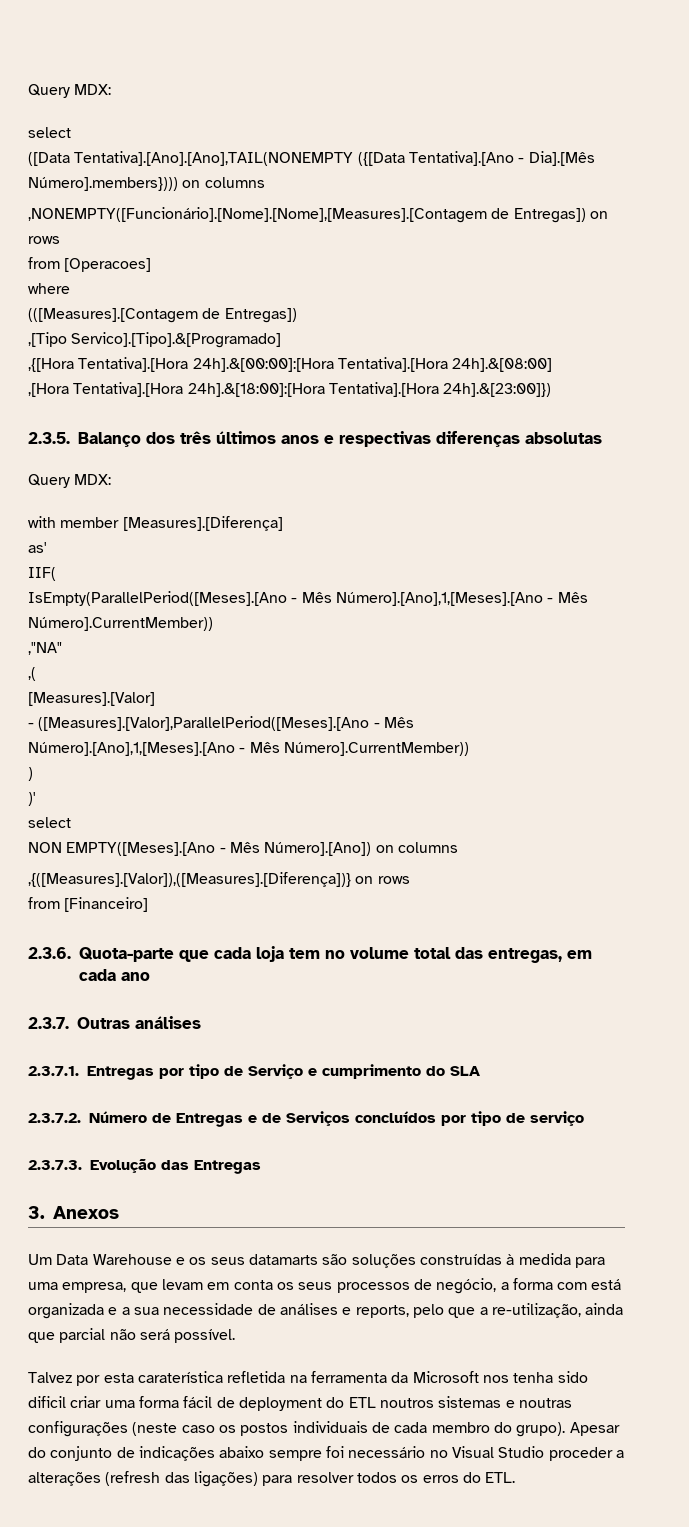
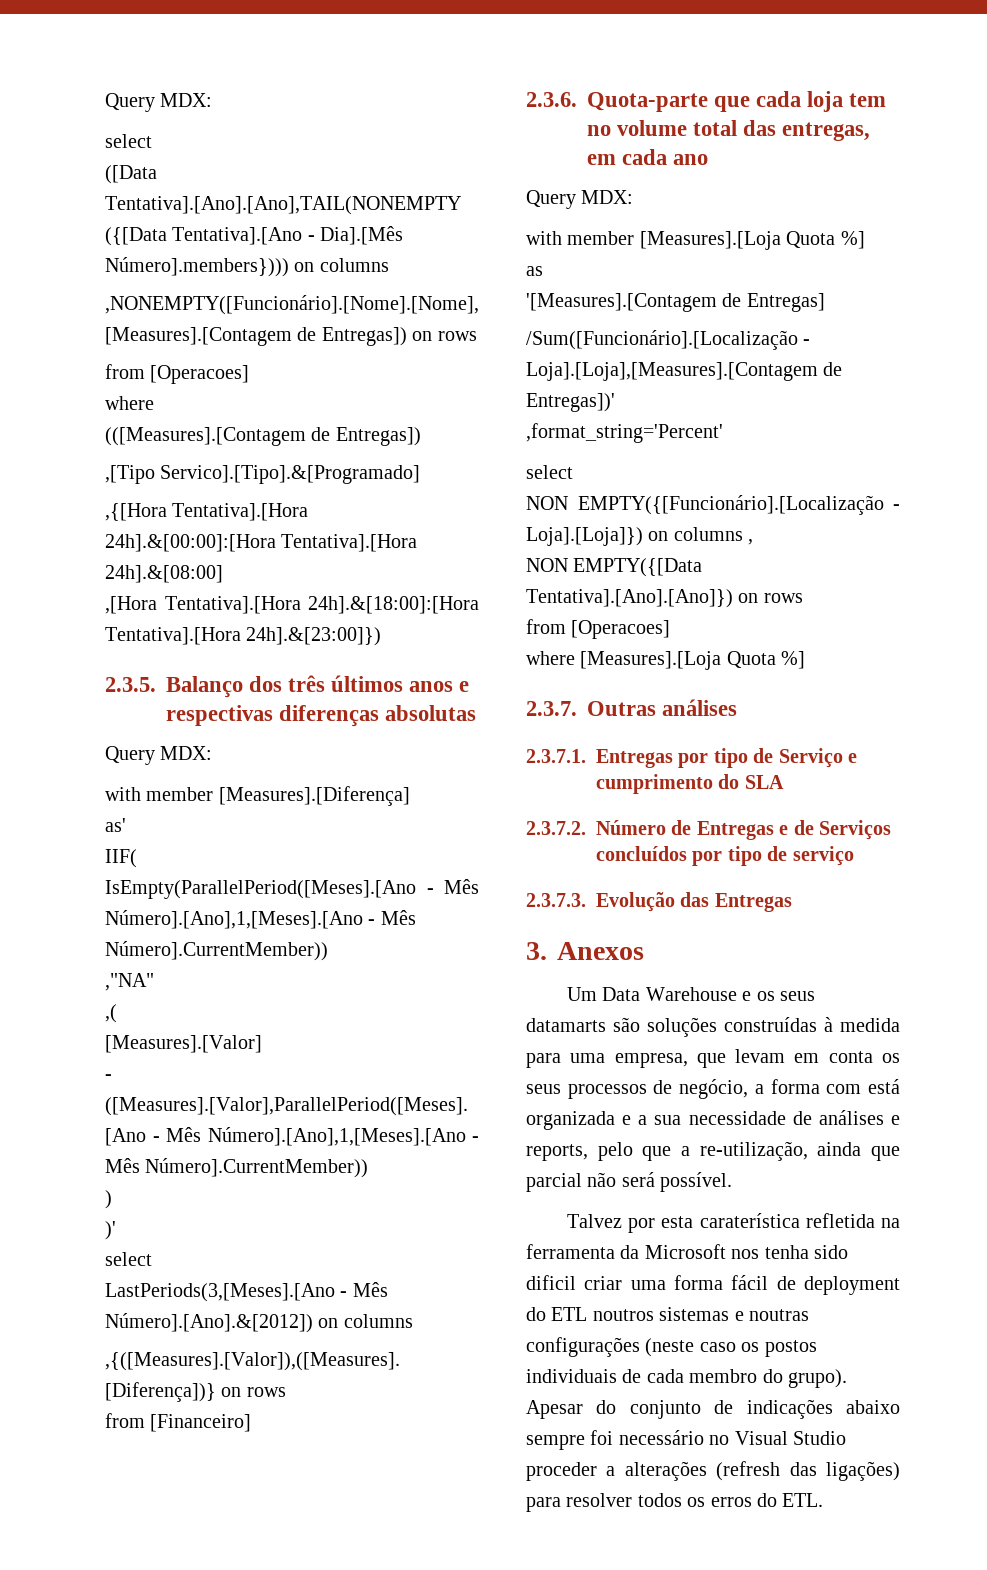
- NON EMPTY([Meses].[Ano - Mês Número].[Ano]) on columns
+ LastPeriods(3,[Meses].[Ano - Mês Número].[Ano].&[2012]) on columns
  2.3.6. Quota-parte que cada loja tem no volume total das entregas, em cada ano
+ Query MDX:
+ with member [Measures].[Loja Quota %]
+ as
+ '[Measures].[Contagem de Entregas]
+ /Sum([Funcionário].[Localização - Loja].[Loja],[Measures].[Contagem de Entregas])'
+ ,format_string='Percent'
+ select
+ NON EMPTY({[Funcionário].[Localização - Loja].[Loja]}) on columns ,
+ NON EMPTY({[Data Tentativa].[Ano].[Ano]}) on rows
+ from [Operacoes]
+ where [Measures].[Loja Quota %]

